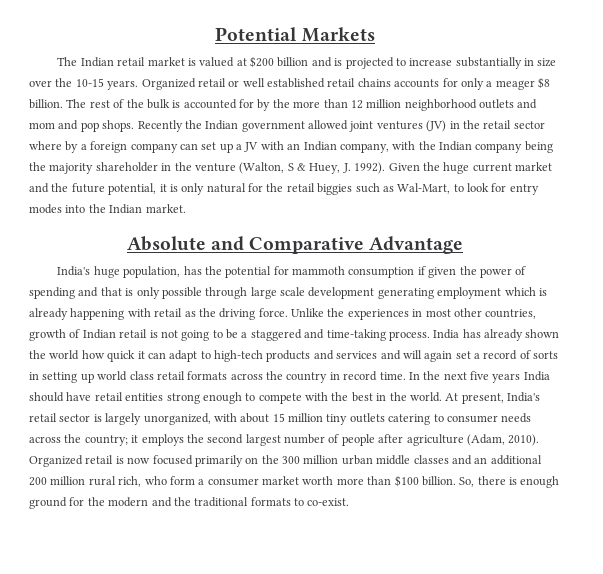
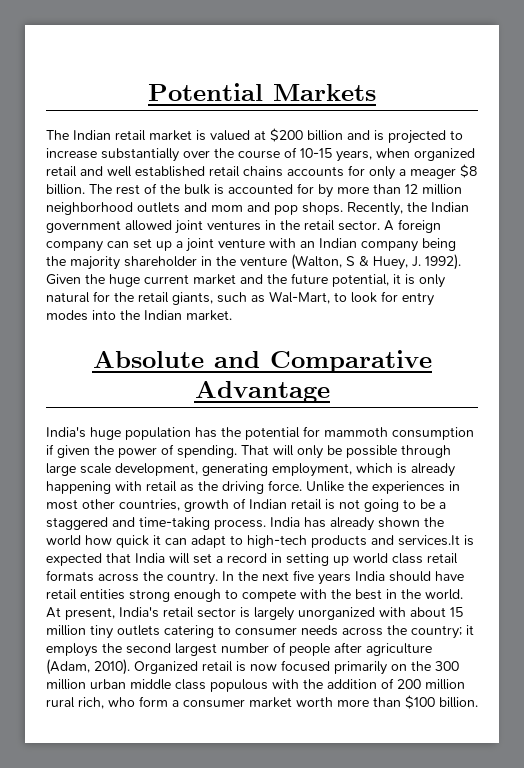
- The Indian retail market is valued at $200 billion and is projected to increase substantially in size over the 10-15 years. Organized retail or well established retail chains accounts for only a meager $8 billion.
+ The Indian retail market is valued at $200 billion and is projected to increase substantially over the course of 10-15 years, when organized retail and well established retail chains accounts for only a meager $8 billion.
- The rest of the bulk is accounted for by the more than 12 million neighborhood outlets and mom and pop shops.
+ The rest of the bulk is accounted for by more than 12 million neighborhood outlets and mom and pop shops.
- Recently the Indian government allowed joint ventures (JV) in the retail sector where by a foreign company can set up a JV with an Indian company, with the Indian company being the majority shareholder in the venture (Walton, S & Huey, J. 1992).
+ Recently, the Indian government allowed joint ventures in the retail sector. A foreign company can set up a joint venture with an Indian company being the majority shareholder in the venture (Walton, S & Huey, J. 1992).
- Given the huge current market and the future potential, it is only natural for the retail biggies such as Wal-Mart, to look for entry modes into the Indian market.
+ Given the huge current market and the future potential, it is only natural for the retail giants, such as Wal-Mart, to look for entry modes into the Indian market.
- India's huge population, has the potential for mammoth consumption if given the power of spending and that is only possible through large scale development generating employment which is already happening with retail as the driving force.
+ India's huge population has the potential for mammoth consumption if given the power of spending. That will only be possible through large scale development, generating employment, which is already happening with retail as the driving force.
- India has already shown the world how quick it can adapt to high-tech products and services and will again set a record of sorts in setting up world class retail formats across the country in record time.
+ India has already shown the world how quick it can adapt to high-tech products and services.It is expected that India will set a record in setting up world class retail formats across the country.
- At present, India's retail sector is largely unorganized, with about 15 million tiny outlets catering to consumer needs across the country; it employs the second largest number of people after agriculture (Adam, 2010).
+ At present, India's retail sector is largely unorganized with about 15 million tiny outlets catering to consumer needs across the country; it employs the second largest number of people after agriculture (Adam, 2010).
- Organized retail is now focused primarily on the 300 million urban middle classes and an additional 200 million rural rich, who form a consumer market worth more than $100 billion. So, there is enough ground for the modern and the traditional formats to co-exist.
+ Organized retail is now focused primarily on the 300 million urban middle class populous with the addition of 200 million rural rich, who form a consumer market worth more than $100 billion.

